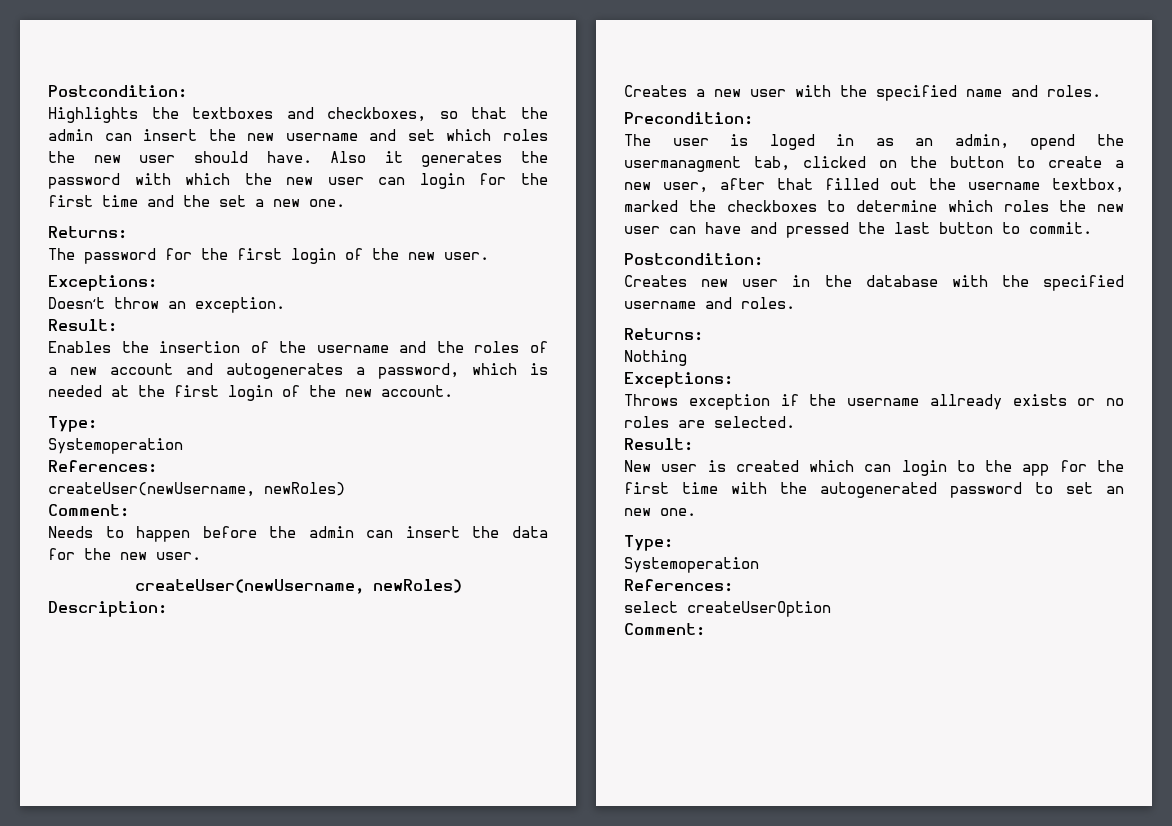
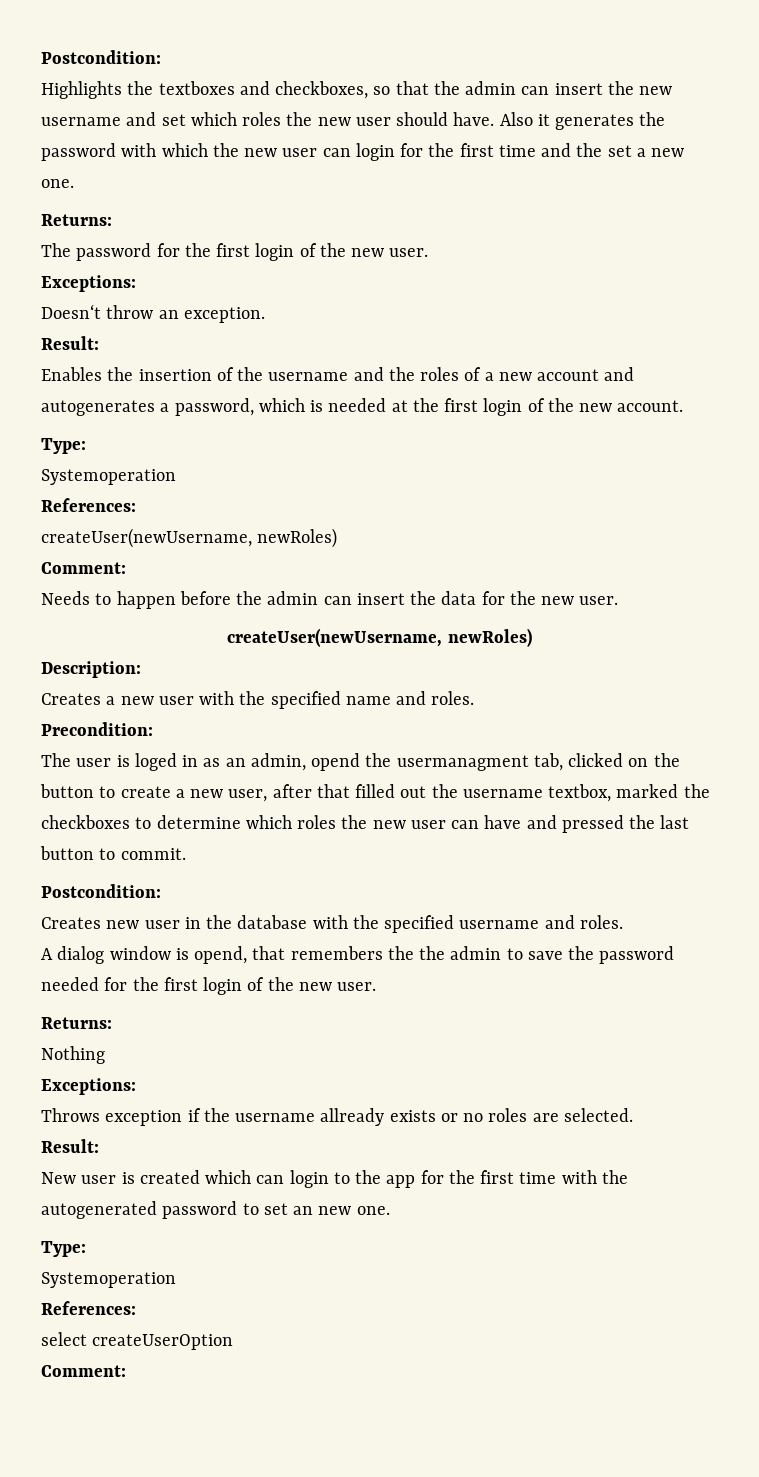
+ A dialog window is opend, that remembers the the admin to save the password needed for the first login of the new user.

